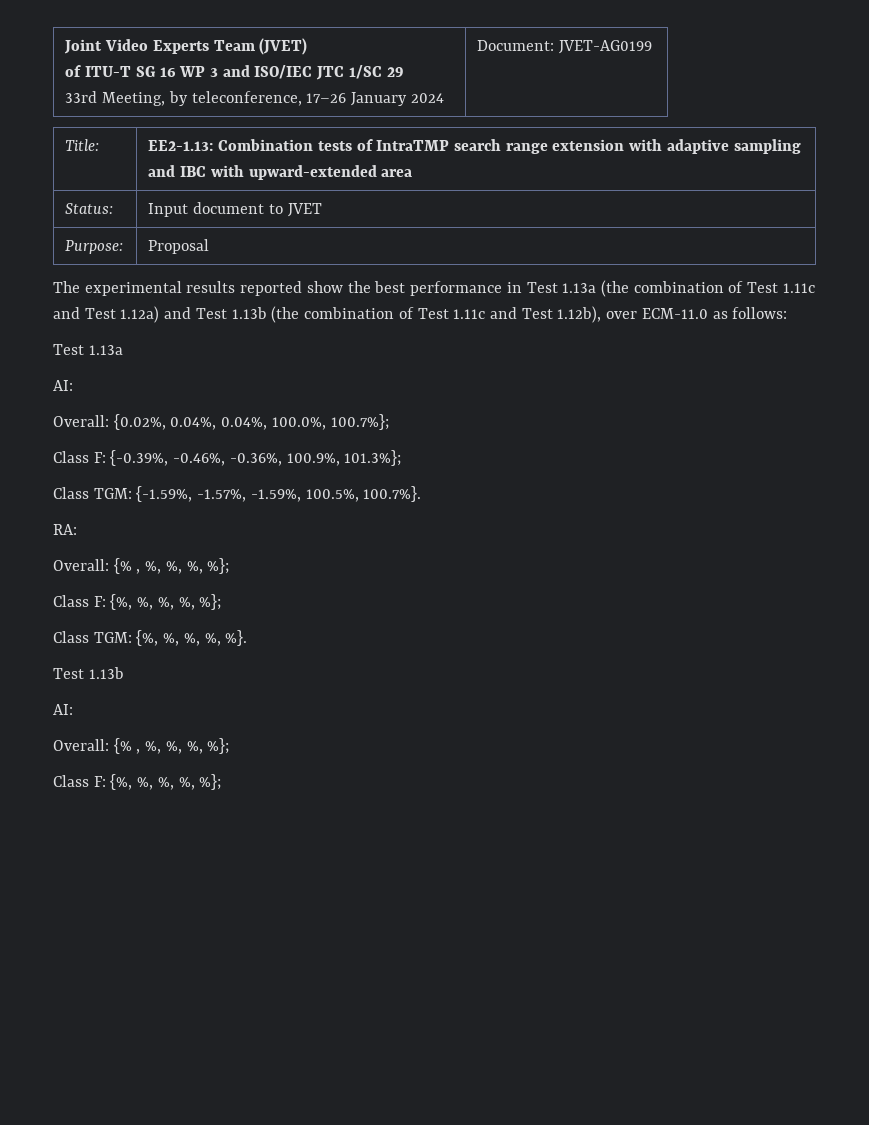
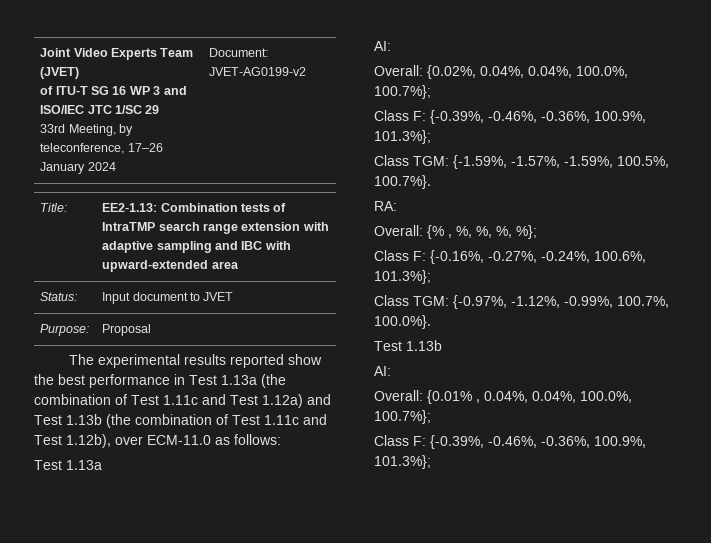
  Joint Video Experts Team (JVET)
  of ITU-T SG 16 WP 3 and ISO/IEC JTC 1/SC 29
- 33rd Meeting, by teleconference, 17–26 January 2024 | Document: JVET-AG0199
+ 33rd Meeting, by teleconference, 17–26 January 2024 | Document: JVET-AG0199-v2
  RA:
  Overall: {% , %, %, %, %};
- Class F: {%, %, %, %, %};
- Class TGM: {%, %, %, %, %}.
+ Class F: {-0.16%, -0.27%, -0.24%, 100.6%, 101.3%};
+ Class TGM: {-0.97%, -1.12%, -0.99%, 100.7%, 100.0%}.
  Test 1.13b
  AI:
- Overall: {% , %, %, %, %};
- Class F: {%, %, %, %, %};
+ Overall: {0.01% , 0.04%, 0.04%, 100.0%, 100.7%};
+ Class F: {-0.39%, -0.46%, -0.36%, 100.9%, 101.3%};

